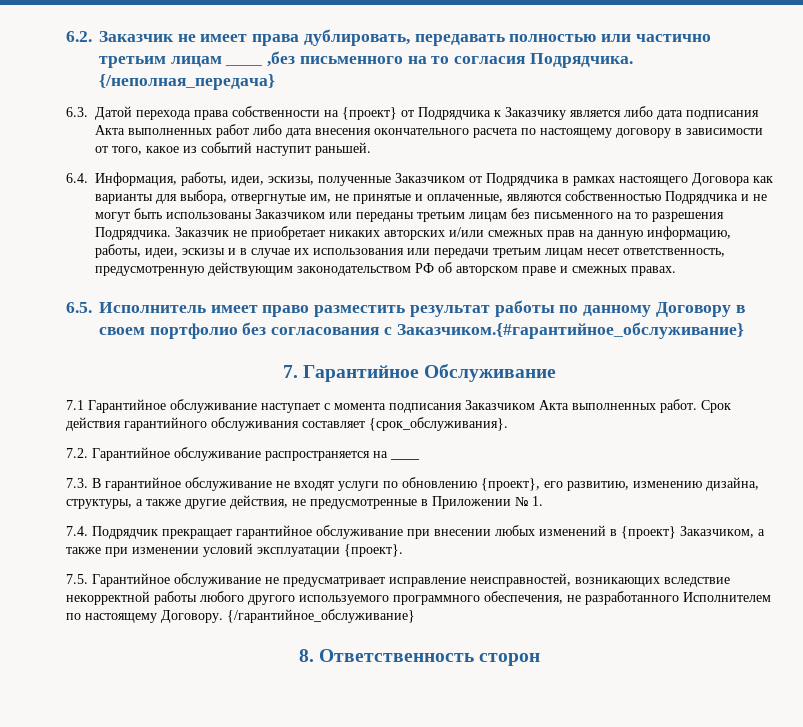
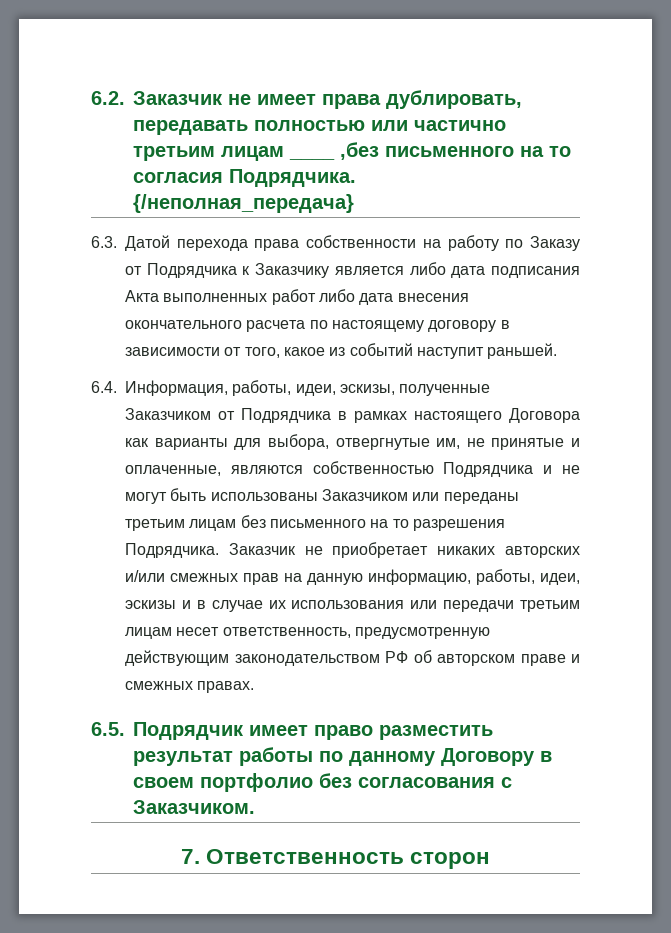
- 6.3. Датой перехода права собственности на {проект} от Подрядчика к Заказчику является либо дата подписания Акта выполненных работ либо дата внесения окончательного расчета по настоящему договору в зависимости от того, какое из событий наступит раньшей.
+ 6.3. Датой перехода права собственности на работу по Заказу от Подрядчика к Заказчику является либо дата подписания Акта выполненных работ либо дата внесения окончательного расчета по настоящему договору в зависимости от того, какое из событий наступит раньшей.
- 6.5. Исполнитель имеет право разместить результат работы по данному Договору в своем портфолио без согласования с Заказчиком.{#гарантийное_обслуживание}
- 7. Гарантийное Обслуживание
- 7.1 Гарантийное обслуживание наступает с момента подписания Заказчиком Акта выполненных работ. Срок действия гарантийного обслуживания составляет {срок_обслуживания}.
- 7.2. Гарантийное обслуживание распространяется на ____
- 7.3. В гарантийное обслуживание не входят услуги по обновлению {проект}, его развитию, изменению дизайна, структуры, а также другие действия, не предусмотренные в Приложении № 1.
- 7.4. Подрядчик прекращает гарантийное обслуживание при внесении любых изменений в {проект} Заказчиком, а также при изменении условий эксплуатации {проект}.
- 7.5. Гарантийное обслуживание не предусматривает исправление неисправностей, возникающих вследствие некорректной работы любого другого используемого программного обеспечения, не разработанного Исполнителем по настоящему Договору. {/гарантийное_обслуживание}
- 8. Ответственность сторон
+ 6.5. Подрядчик имеет право разместить результат работы по данному Договору в своем портфолио без согласования с Заказчиком.
+ 7. Ответственность сторон

